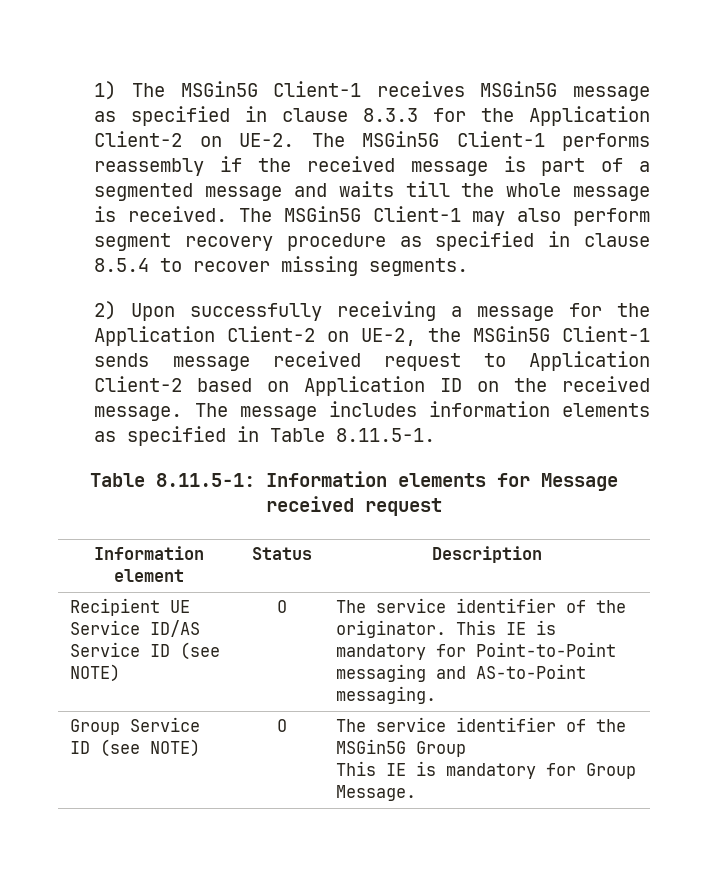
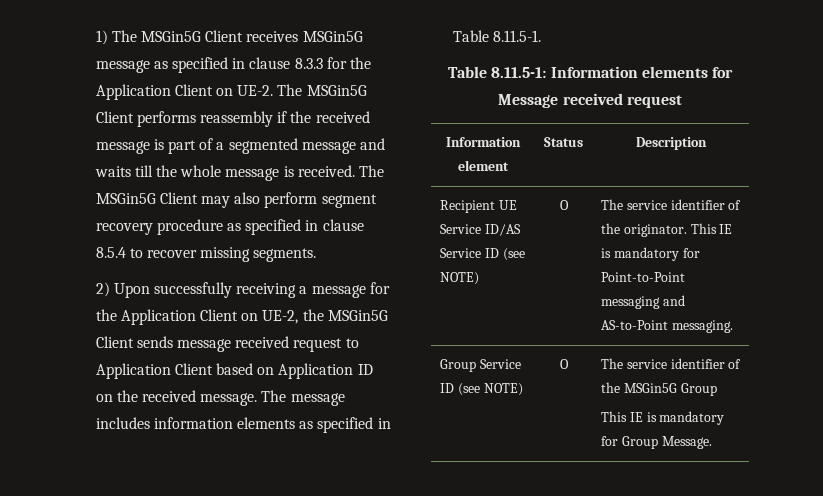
- 1) The MSGin5G Client-1 receives MSGin5G message as specified in clause 8.3.3 for the Application Client-2 on UE-2.
+ 1) The MSGin5G Client receives MSGin5G message as specified in clause 8.3.3 for the Application Client on UE-2.
- The MSGin5G Client-1 performs reassembly if the received message is part of a segmented message and waits till the whole message is received.
+ The MSGin5G Client performs reassembly if the received message is part of a segmented message and waits till the whole message is received.
- The MSGin5G Client-1 may also perform segment recovery procedure as specified in clause 8.5.4 to recover missing segments.
+ The MSGin5G Client may also perform segment recovery procedure as specified in clause 8.5.4 to recover missing segments.
- 2) Upon successfully receiving a message for the Application Client-2 on UE-2, the MSGin5G Client-1 sends message received request to Application Client-2 based on Application ID on the received message.
+ 2) Upon successfully receiving a message for the Application Client on UE-2, the MSGin5G Client sends message received request to Application Client based on Application ID on the received message.

